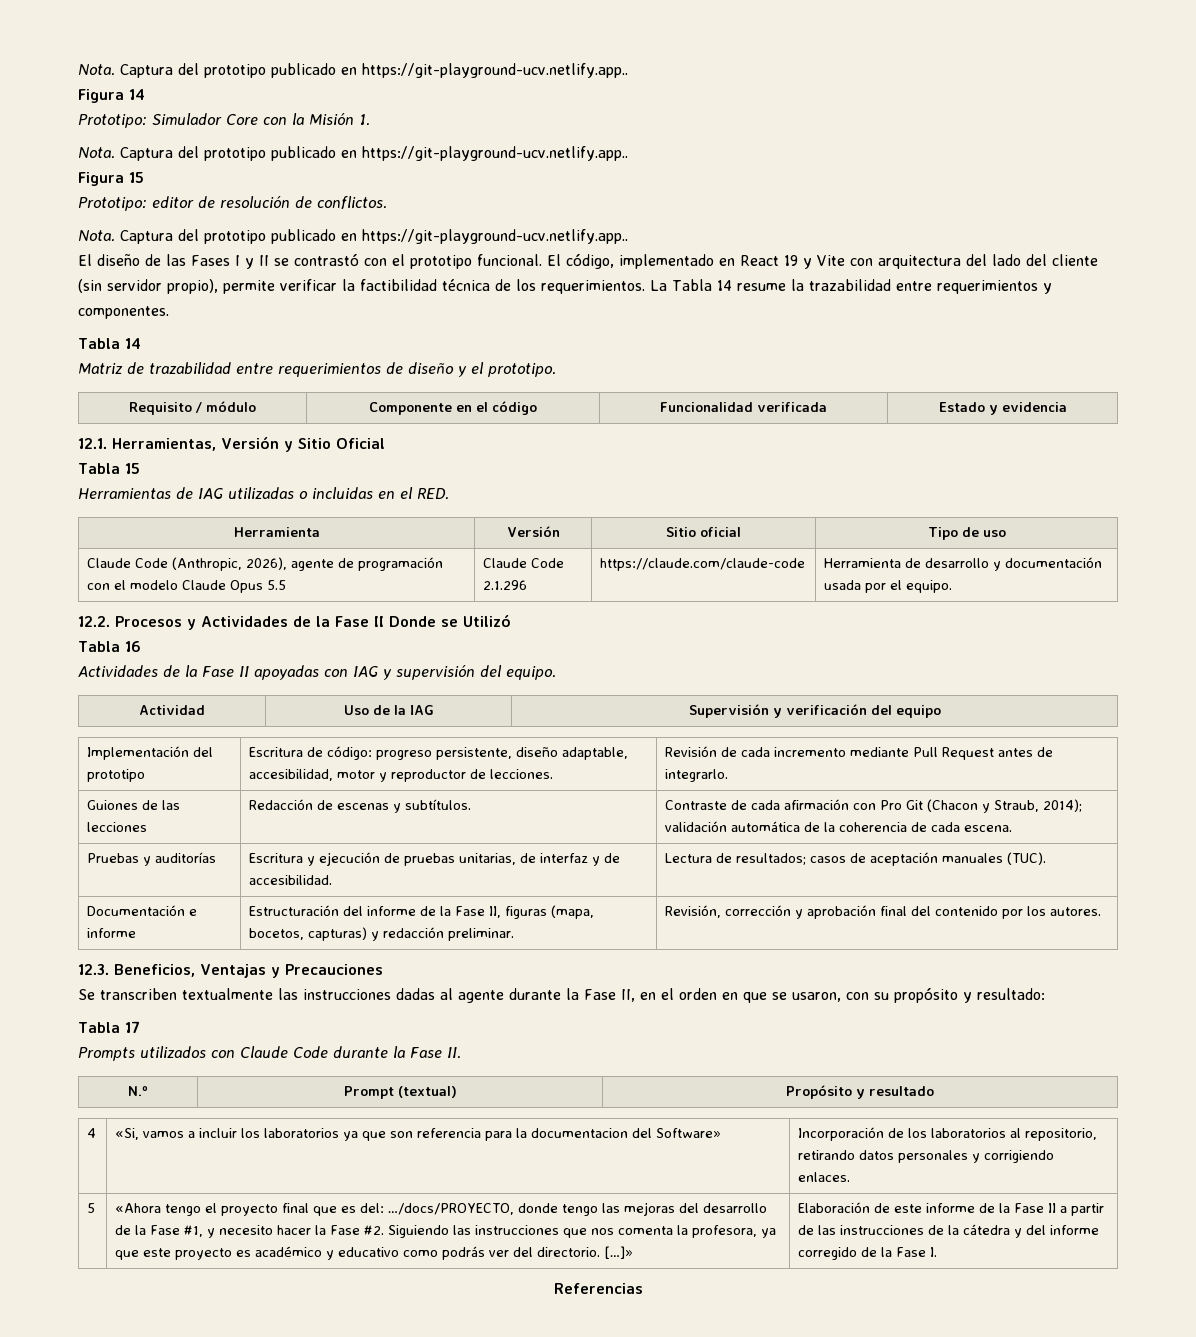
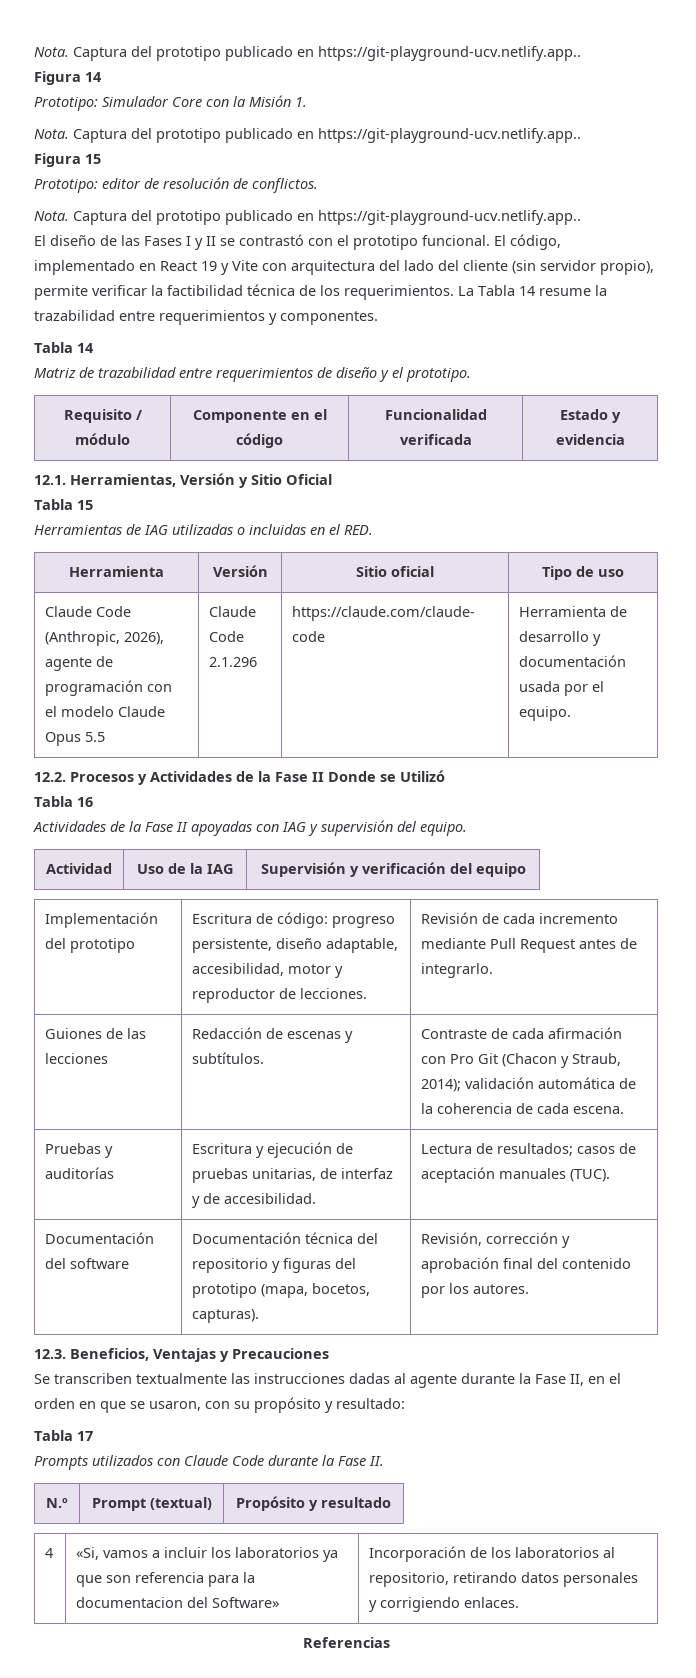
- Documentación e informe | Estructuración del informe de la Fase II, figuras (mapa, bocetos, capturas) y redacción preliminar. | Revisión, corrección y aprobación final del contenido por los autores.
+ Documentación del software | Documentación técnica del repositorio y figuras del prototipo (mapa, bocetos, capturas). | Revisión, corrección y aprobación final del contenido por los autores.
- 5 | «Ahora tengo el proyecto final que es del: …/docs/PROYECTO, donde tengo las mejoras del desarrollo de la Fase #1, y necesito hacer la Fase #2. Siguiendo las instrucciones que nos comenta la profesora, ya que este proyecto es académico y educativo como podrás ver del directorio. […]» | Elaboración de este informe de la Fase II a partir de las instrucciones de la cátedra y del informe corregido de la Fase I.

